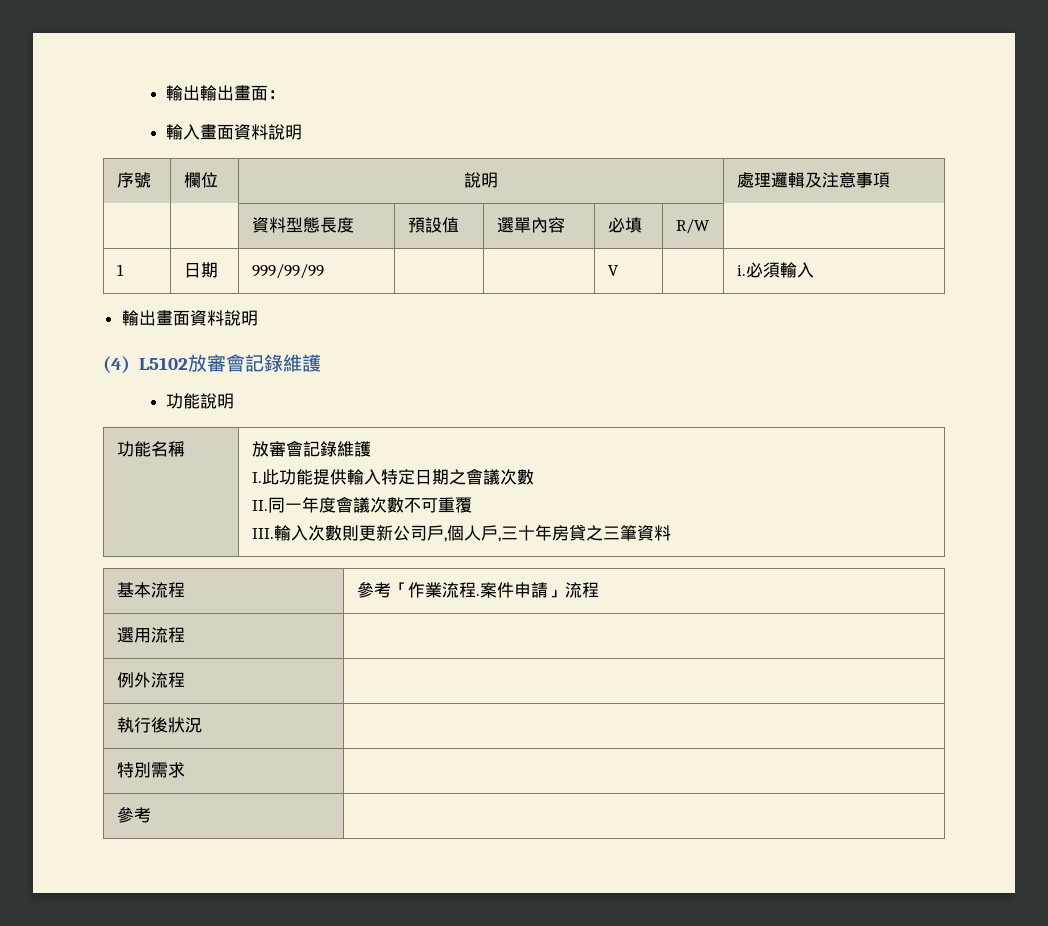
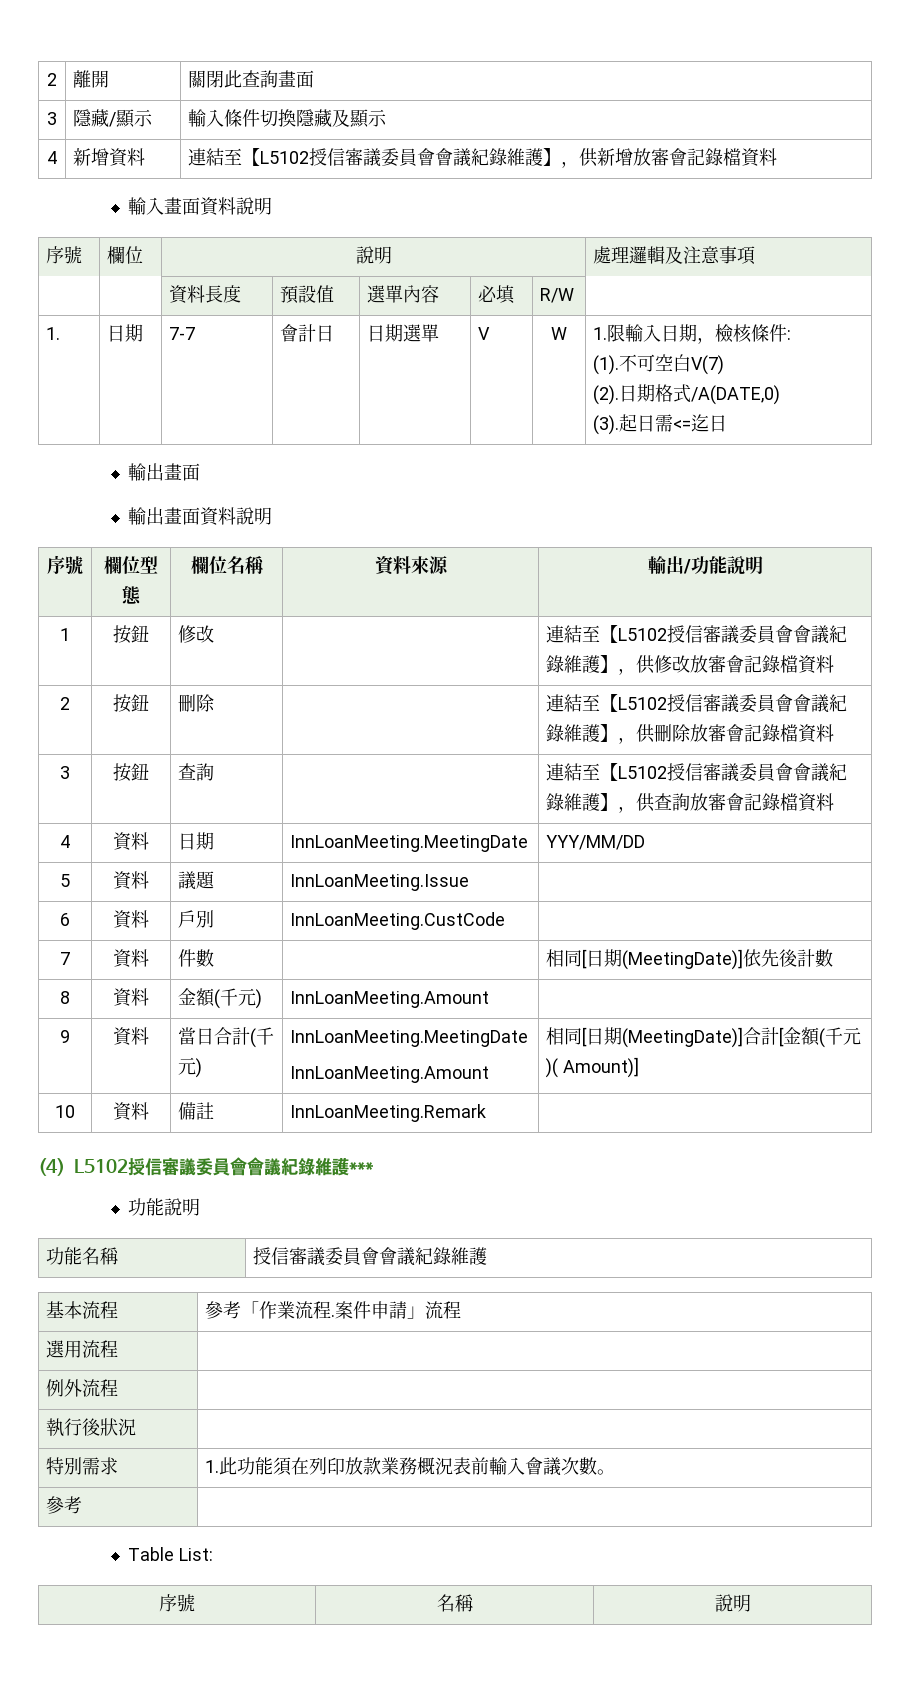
- 輸出輸出畫面：
+ 2 | 離開 | 關閉此查詢畫面
+ 3 | 隱藏/顯示 | 輸入條件切換隱藏及顯示
+ 4 | 新增資料 | 連結至【L5102授信審議委員會會議紀錄維護】，供新增放審會記錄檔資料
- | | 資料型態長度 | 預設值 | 選單內容 | 必填 | R/W |
+ | | 資料長度 | 預設值 | 選單內容 | 必填 | R/W |
- 1 | 日期 | 999/99/99 | | | V | | i.必須輸入
+ 1. | 日期 | 7-7 | 會計日 | 日期選單 | V | W | 1.限輸入日期，檢核條件:
+ (1).不可空白V(7)
+ (2).日期格式/A(DATE,0)
+ (3).起日需<=迄日
+ 輸出畫面
  輸出畫面資料說明
- (4) L5102放審會記錄維護
+ 序號 | 欄位型態 | 欄位名稱 | 資料來源 | 輸出/功能說明
+ 1 | 按鈕 | 修改 | | 連結至【L5102授信審議委員會會議紀錄維護】，供修改放審會記錄檔資料
+ 2 | 按鈕 | 刪除 | | 連結至【L5102授信審議委員會會議紀錄維護】，供刪除放審會記錄檔資料
+ 3 | 按鈕 | 查詢 | | 連結至【L5102授信審議委員會會議紀錄維護】，供查詢放審會記錄檔資料
+ 4 | 資料 | 日期 | InnLoanMeeting.MeetingDate | YYY/MM/DD
+ 5 | 資料 | 議題 | InnLoanMeeting.Issue |
+ 6 | 資料 | 戶別 | InnLoanMeeting.CustCode |
+ 7 | 資料 | 件數 | | 相同[日期(MeetingDate)]依先後計數
+ 8 | 資料 | 金額(千元) | InnLoanMeeting.Amount |
+ 9 | 資料 | 當日合計(千元) | InnLoanMeeting.MeetingDate
+ InnLoanMeeting.Amount | 相同[日期(MeetingDate)]合計[金額(千元)( Amount)]
+ 10 | 資料 | 備註 | InnLoanMeeting.Remark |
+ (4) L5102授信審議委員會會議紀錄維護***
  功能說明
- 功能名稱 | 放審會記錄維護
- I.此功能提供輸入特定日期之會議次數
- II.同一年度會議次數不可重覆
- III.輸入次數則更新公司戶,個人戶,三十年房貸之三筆資料
+ 功能名稱 | 授信審議委員會會議紀錄維護
- 特別需求 |
+ 特別需求 | 1.此功能須在列印放款業務概況表前輸入會議次數。
  參考 |
+ Table List:
+ 序號 | 名稱 | 說明

